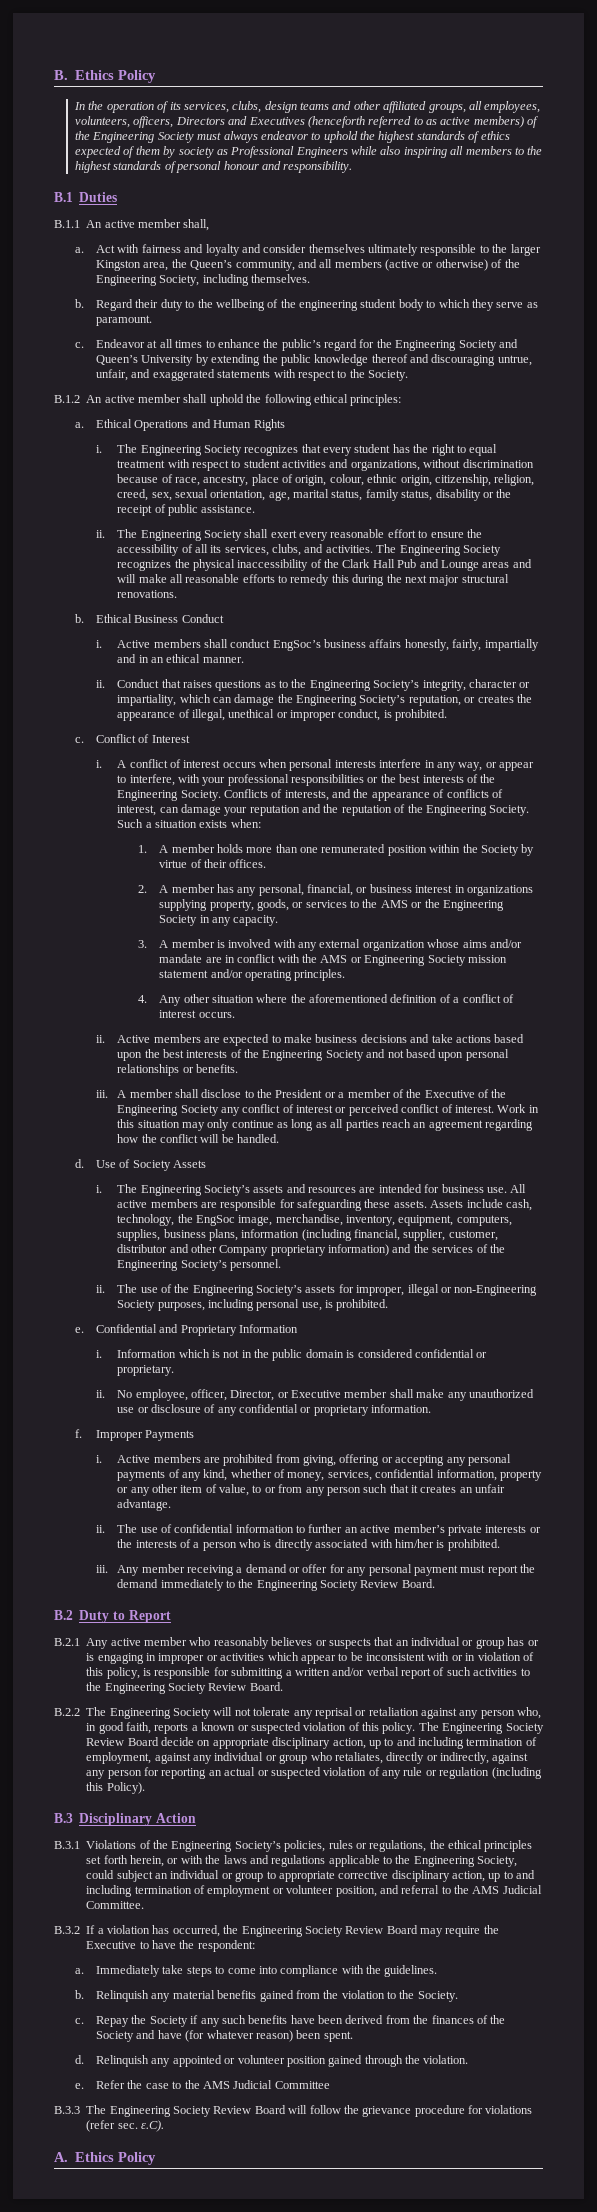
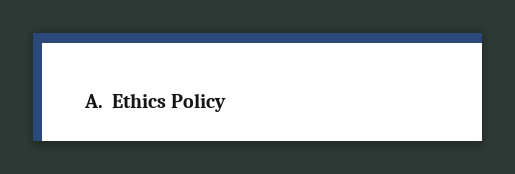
- B. Ethics Policy
- In the operation of its services, clubs, design teams and other affiliated groups, all employees, volunteers, officers, Directors and Executives (henceforth referred to as active members) of the Engineering Society must always endeavor to uphold the highest standards of ethics expected of them by society as Professional Engineers while also inspiring all members to the highest standards of personal honour and responsibility.
- B.1 Duties
- B.1.1 An active member shall,
- a. Act with fairness and loyalty and consider themselves ultimately responsible to the larger Kingston area, the Queen’s community, and all members (active or otherwise) of the Engineering Society, including themselves.
- b. Regard their duty to the wellbeing of the engineering student body to which they serve as paramount.
- c. Endeavor at all times to enhance the public’s regard for the Engineering Society and Queen’s University by extending the public knowledge thereof and discouraging untrue, unfair, and exaggerated statements with respect to the Society.
- B.1.2 An active member shall uphold the following ethical principles:
- a. Ethical Operations and Human Rights
- i. The Engineering Society recognizes that every student has the right to equal treatment with respect to student activities and organizations, without discrimination because of race, ancestry, place of origin, colour, ethnic origin, citizenship, religion, creed, sex, sexual orientation, age, marital status, family status, disability or the receipt of public assistance.
- ii. The Engineering Society shall exert every reasonable effort to ensure the accessibility of all its services, clubs, and activities. The Engineering Society recognizes the physical inaccessibility of the Clark Hall Pub and Lounge areas and will make all reasonable efforts to remedy this during the next major structural renovations.
- b. Ethical Business Conduct
- i. Active members shall conduct EngSoc’s business affairs honestly, fairly, impartially and in an ethical manner.
- ii. Conduct that raises questions as to the Engineering Society’s integrity, character or impartiality, which can damage the Engineering Society’s reputation, or creates the appearance of illegal, unethical or improper conduct, is prohibited.
- c. Conflict of Interest
- i. A conflict of interest occurs when personal interests interfere in any way, or appear to interfere, with your professional responsibilities or the best interests of the Engineering Society. Conflicts of interests, and the appearance of conflicts of interest, can damage your reputation and the reputation of the Engineering Society. Such a situation exists when:
- 1. A member holds more than one remunerated position within the Society by virtue of their offices.
- 2. A member has any personal, financial, or business interest in organizations supplying property, goods, or services to the AMS or the Engineering Society in any capacity.
- 3. A member is involved with any external organization whose aims and/or mandate are in conflict with the AMS or Engineering Society mission statement and/or operating principles.
- 4. Any other situation where the aforementioned definition of a conflict of interest occurs.
- ii. Active members are expected to make business decisions and take actions based upon the best interests of the Engineering Society and not based upon personal relationships or benefits.
- iii. A member shall disclose to the President or a member of the Executive of the Engineering Society any conflict of interest or perceived conflict of interest. Work in this situation may only continue as long as all parties reach an agreement regarding how the conflict will be handled.
- d. Use of Society Assets
- i. The Engineering Society’s assets and resources are intended for business use. All active members are responsible for safeguarding these assets. Assets include cash, technology, the EngSoc image, merchandise, inventory, equipment, computers, supplies, business plans, information (including financial, supplier, customer, distributor and other Company proprietary information) and the services of the Engineering Society’s personnel.
- ii. The use of the Engineering Society’s assets for improper, illegal or non-Engineering Society purposes, including personal use, is prohibited.
- e. Confidential and Proprietary Information
- i. Information which is not in the public domain is considered confidential or proprietary.
- ii. No employee, officer, Director, or Executive member shall make any unauthorized use or disclosure of any confidential or proprietary information.
- f. Improper Payments
- i. Active members are prohibited from giving, offering or accepting any personal payments of any kind, whether of money, services, confidential information, property or any other item of value, to or from any person such that it creates an unfair advantage.
- ii. The use of confidential information to further an active member’s private interests or the interests of a person who is directly associated with him/her is prohibited.
- iii. Any member receiving a demand or offer for any personal payment must report the demand immediately to the Engineering Society Review Board.
- B.2 Duty to Report
- B.2.1 Any active member who reasonably believes or suspects that an individual or group has or is engaging in improper or activities which appear to be inconsistent with or in violation of this policy, is responsible for submitting a written and/or verbal report of such activities to the Engineering Society Review Board.
- B.2.2 The Engineering Society will not tolerate any reprisal or retaliation against any person who, in good faith, reports a known or suspected violation of this policy. The Engineering Society Review Board decide on appropriate disciplinary action, up to and including termination of employment, against any individual or group who retaliates, directly or indirectly, against any person for reporting an actual or suspected violation of any rule or regulation (including this Policy).
- B.3 Disciplinary Action
- B.3.1 Violations of the Engineering Society’s policies, rules or regulations, the ethical principles set forth herein, or with the laws and regulations applicable to the Engineering Society, could subject an individual or group to appropriate corrective disciplinary action, up to and including termination of employment or volunteer position, and referral to the AMS Judicial Committee.
- B.3.2 If a violation has occurred, the Engineering Society Review Board may require the Executive to have the respondent:
- a. Immediately take steps to come into compliance with the guidelines.
- b. Relinquish any material benefits gained from the violation to the Society.
- c. Repay the Society if any such benefits have been derived from the finances of the Society and have (for whatever reason) been spent.
- d. Relinquish any appointed or volunteer position gained through the violation.
- e. Refer the case to the AMS Judicial Committee
- B.3.3 The Engineering Society Review Board will follow the grievance procedure for violations (refer sec. ε.C).

